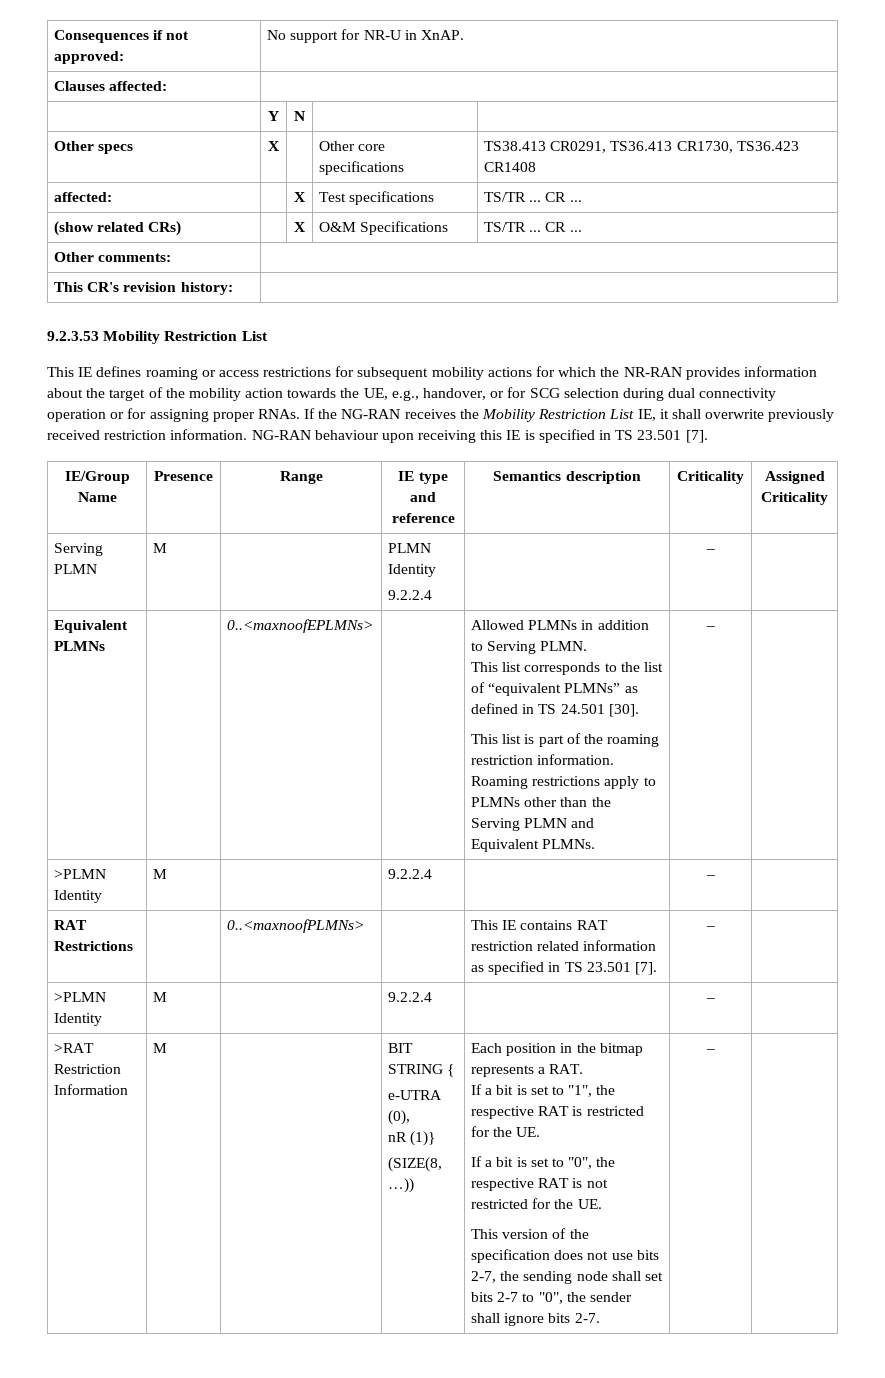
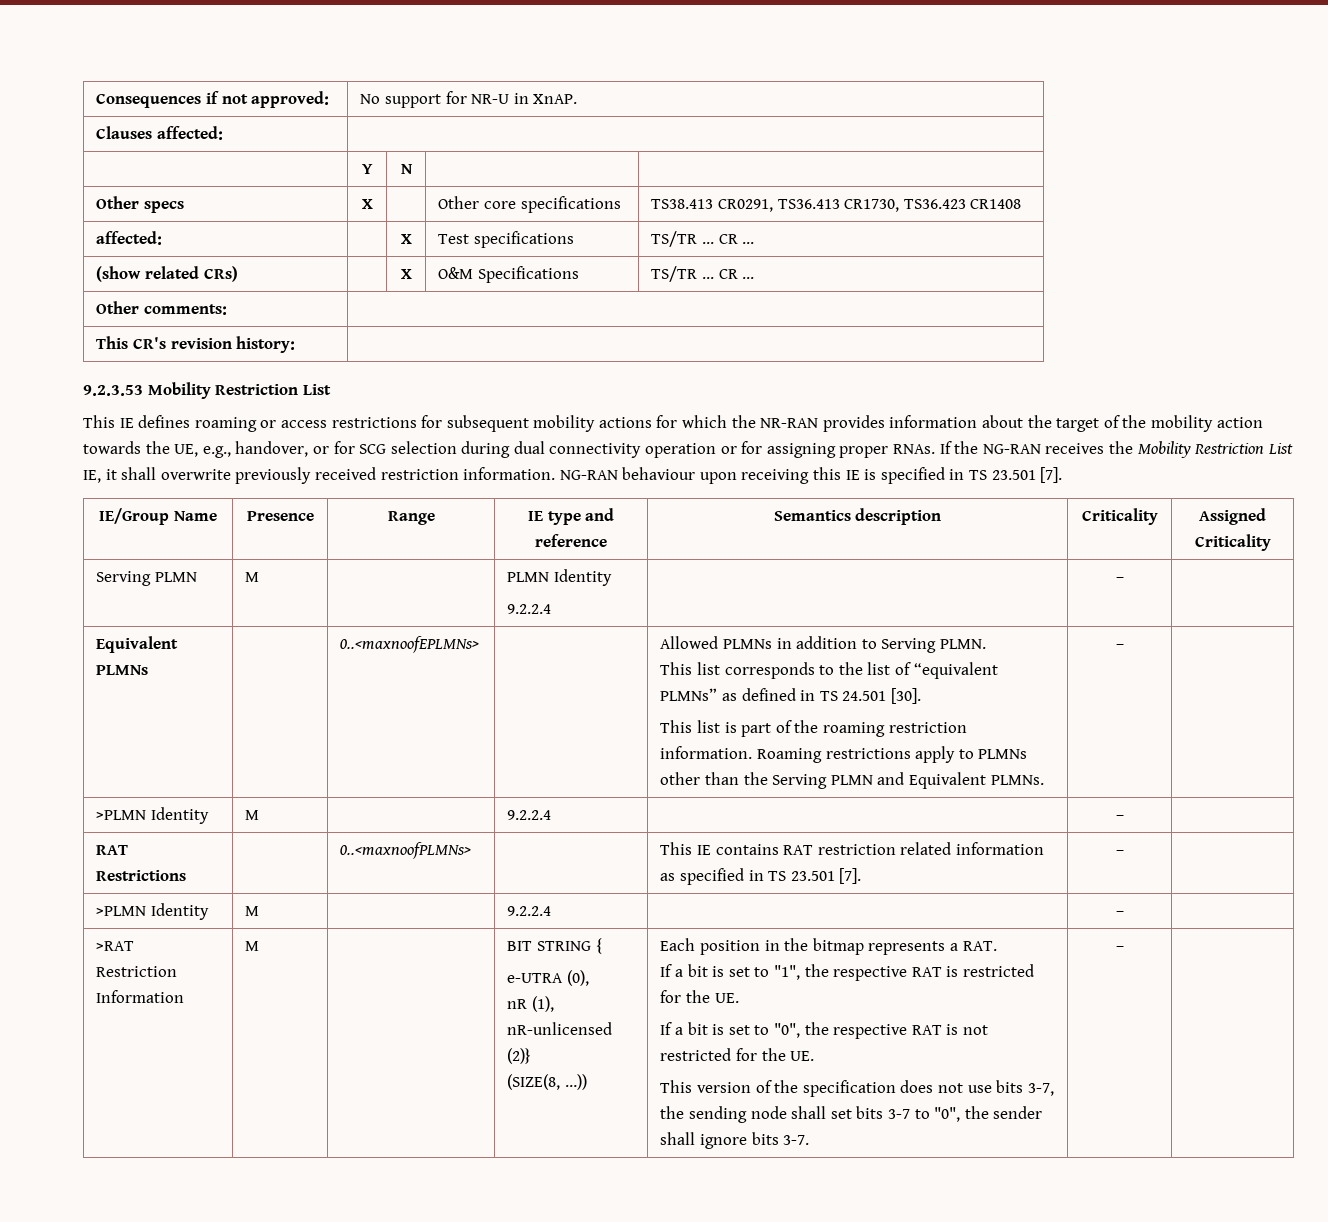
- nR (1)}
+ nR (1), nR-unlicensed (2)}
- This version of the specification does not use bits 2-7, the sending node shall set bits 2-7 to "0", the sender shall ignore bits 2-7.
+ This version of the specification does not use bits 3-7, the sending node shall set bits 3-7 to "0", the sender shall ignore bits 3-7.

